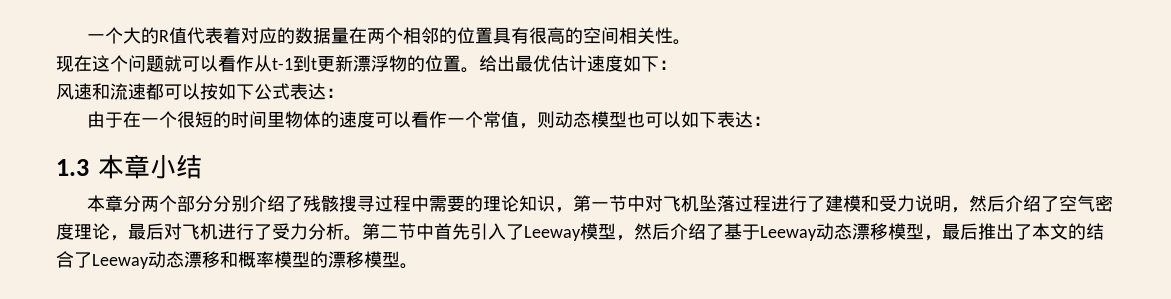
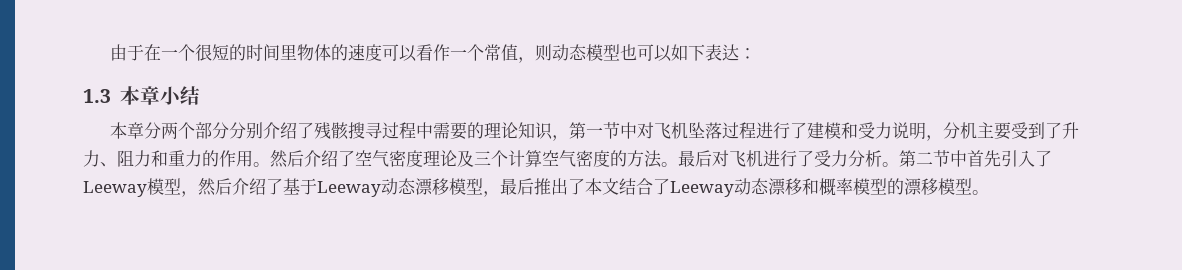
- 一个大的R值代表着对应的数据量在两个相邻的位置具有很高的空间相关性。
- 现在这个问题就可以看作从t-1到t更新漂浮物的位置。给出最优估计速度如下：
- 风速和流速都可以按如下公式表达：
- 本章分两个部分分别介绍了残骸搜寻过程中需要的理论知识，第一节中对飞机坠落过程进行了建模和受力说明，然后介绍了空气密度理论，最后对飞机进行了受力分析。
+ 本章分两个部分分别介绍了残骸搜寻过程中需要的理论知识，第一节中对飞机坠落过程进行了建模和受力说明，分机主要受到了升力、阻力和重力的作用。然后介绍了空气密度理论及三个计算空气密度的方法。最后对飞机进行了受力分析。
- 第二节中首先引入了Leeway模型，然后介绍了基于Leeway动态漂移模型，最后推出了本文的结合了Leeway动态漂移和概率模型的漂移模型。
+ 第二节中首先引入了Leeway模型，然后介绍了基于Leeway动态漂移模型，最后推出了本文结合了Leeway动态漂移和概率模型的漂移模型。

